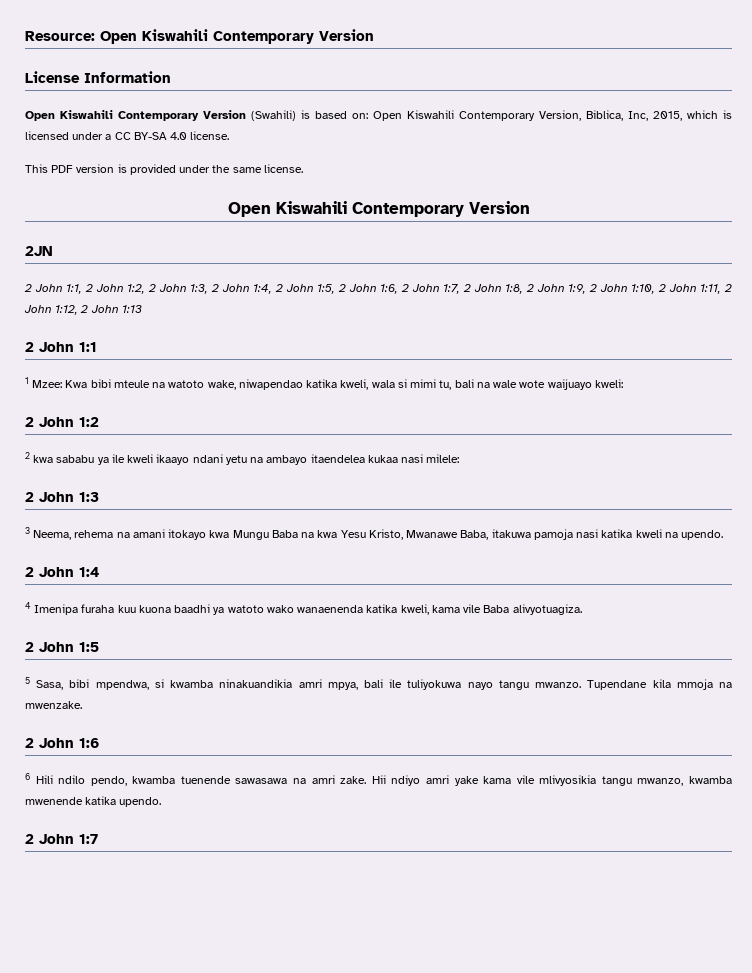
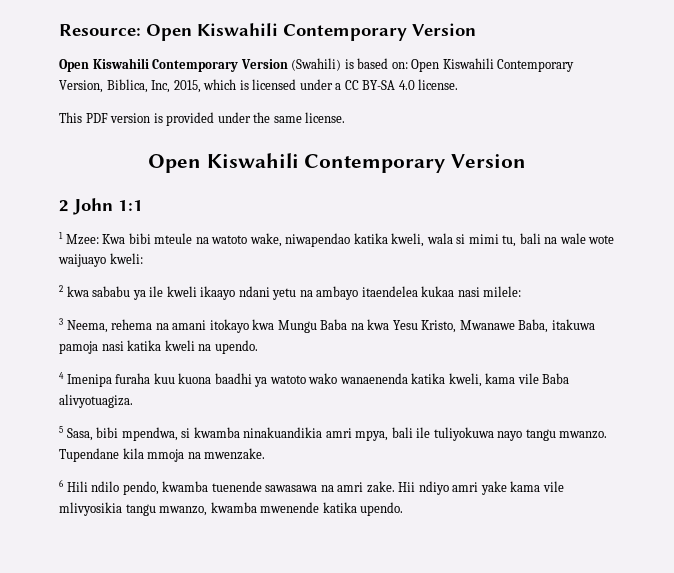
- License Information
- 2JN
- 2 John 1:1, 2 John 1:2, 2 John 1:3, 2 John 1:4, 2 John 1:5, 2 John 1:6, 2 John 1:7, 2 John 1:8, 2 John 1:9, 2 John 1:10, 2 John 1:11, 2 John 1:12, 2 John 1:13
- 2 John 1:2
- 2 John 1:3
- 2 John 1:4
- 2 John 1:5
- 2 John 1:6
- 2 John 1:7

